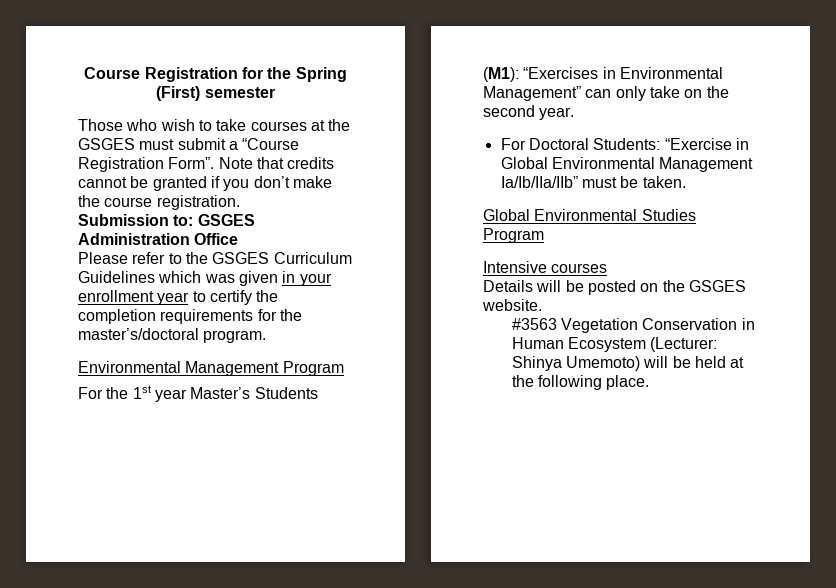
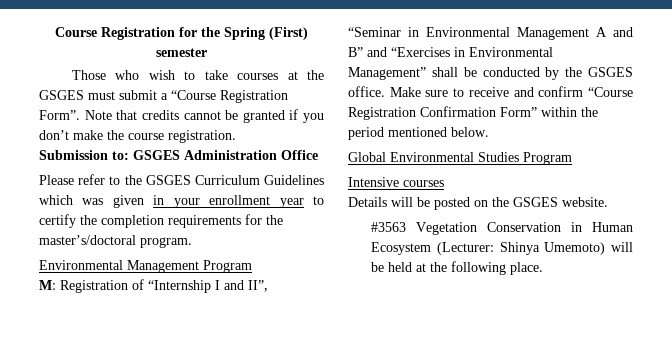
- For the 1st year Master’s Students (M1): “Exercises in Environmental Management” can only take on the second year.
- For Doctoral Students: “Exercise in Global Environmental Management Ia/Ib/IIa/IIb” must be taken.
+ M: Registration of “Internship I and II”, “Seminar in Environmental Management A and B” and “Exercises in Environmental Management” shall be conducted by the GSGES office. Make sure to receive and confirm “Course Registration Confirmation Form” within the period mentioned below.

